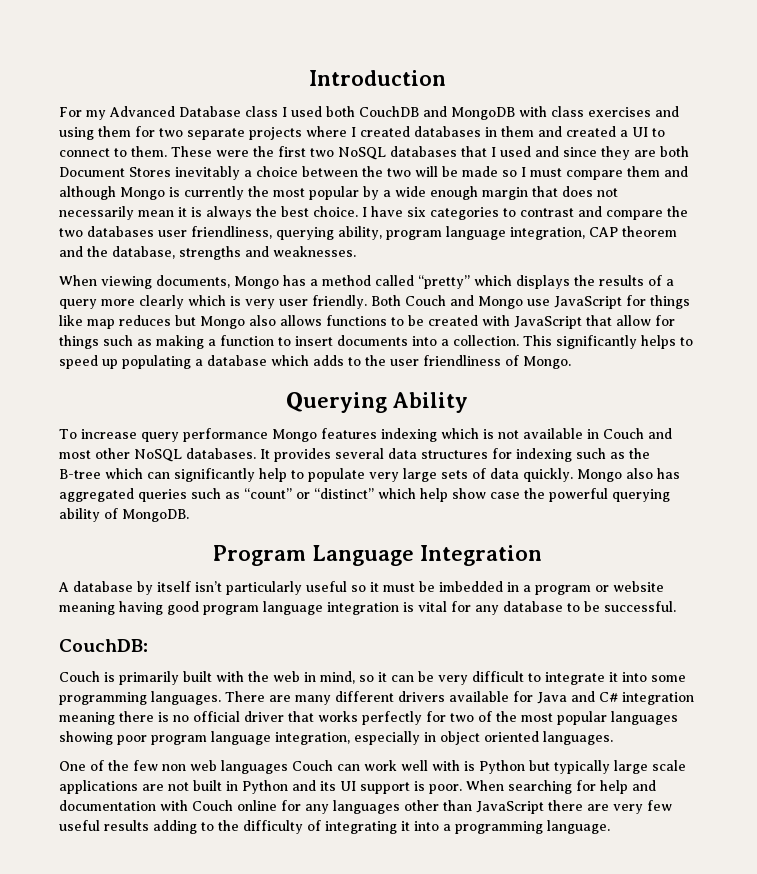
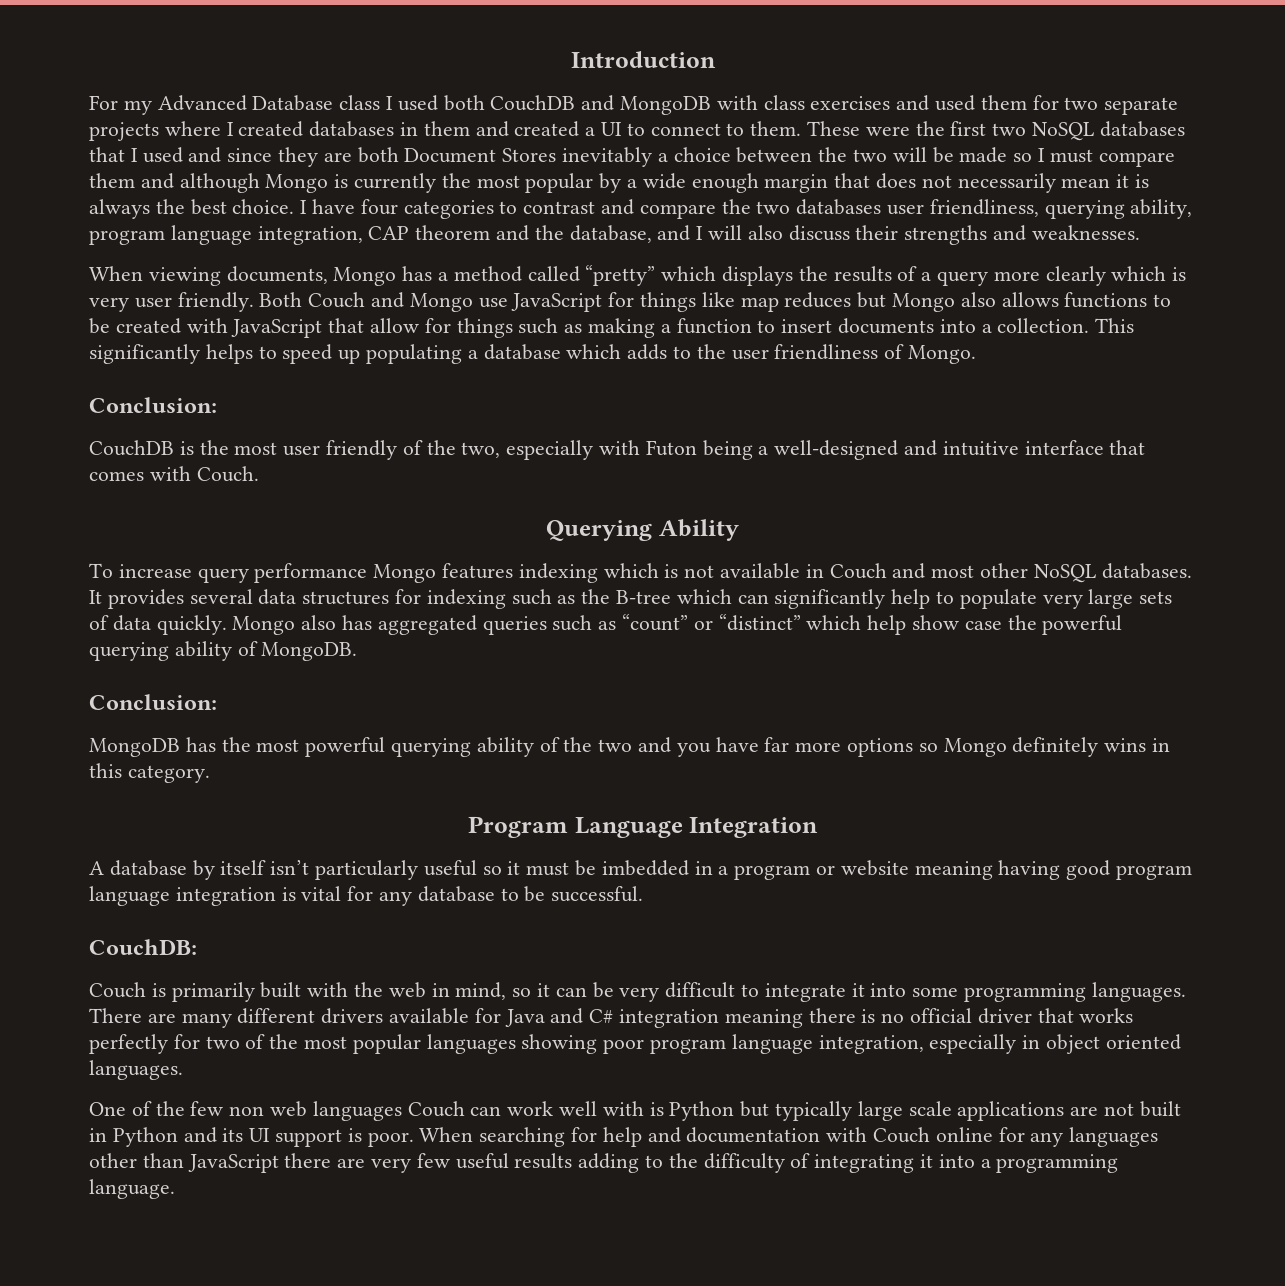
- For my Advanced Database class I used both CouchDB and MongoDB with class exercises and using them for two separate projects where I created databases in them and created a UI to connect to them.
+ For my Advanced Database class I used both CouchDB and MongoDB with class exercises and used them for two separate projects where I created databases in them and created a UI to connect to them.
- I have six categories to contrast and compare the two databases user friendliness, querying ability, program language integration, CAP theorem and the database, strengths and weaknesses.
+ I have four categories to contrast and compare the two databases user friendliness, querying ability, program language integration, CAP theorem and the database, and I will also discuss their strengths and weaknesses.
  This significantly helps to speed up populating a database which adds to the user friendliness of Mongo.
+ Conclusion:
+ CouchDB is the most user friendly of the two, especially with Futon being a well-designed and intuitive interface that comes with Couch.
  Mongo also has aggregated queries such as “count” or “distinct” which help show case the powerful querying ability of MongoDB.
+ Conclusion:
+ MongoDB has the most powerful querying ability of the two and you have far more options so Mongo definitely wins in this category.

